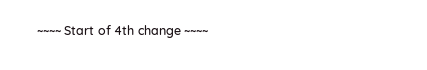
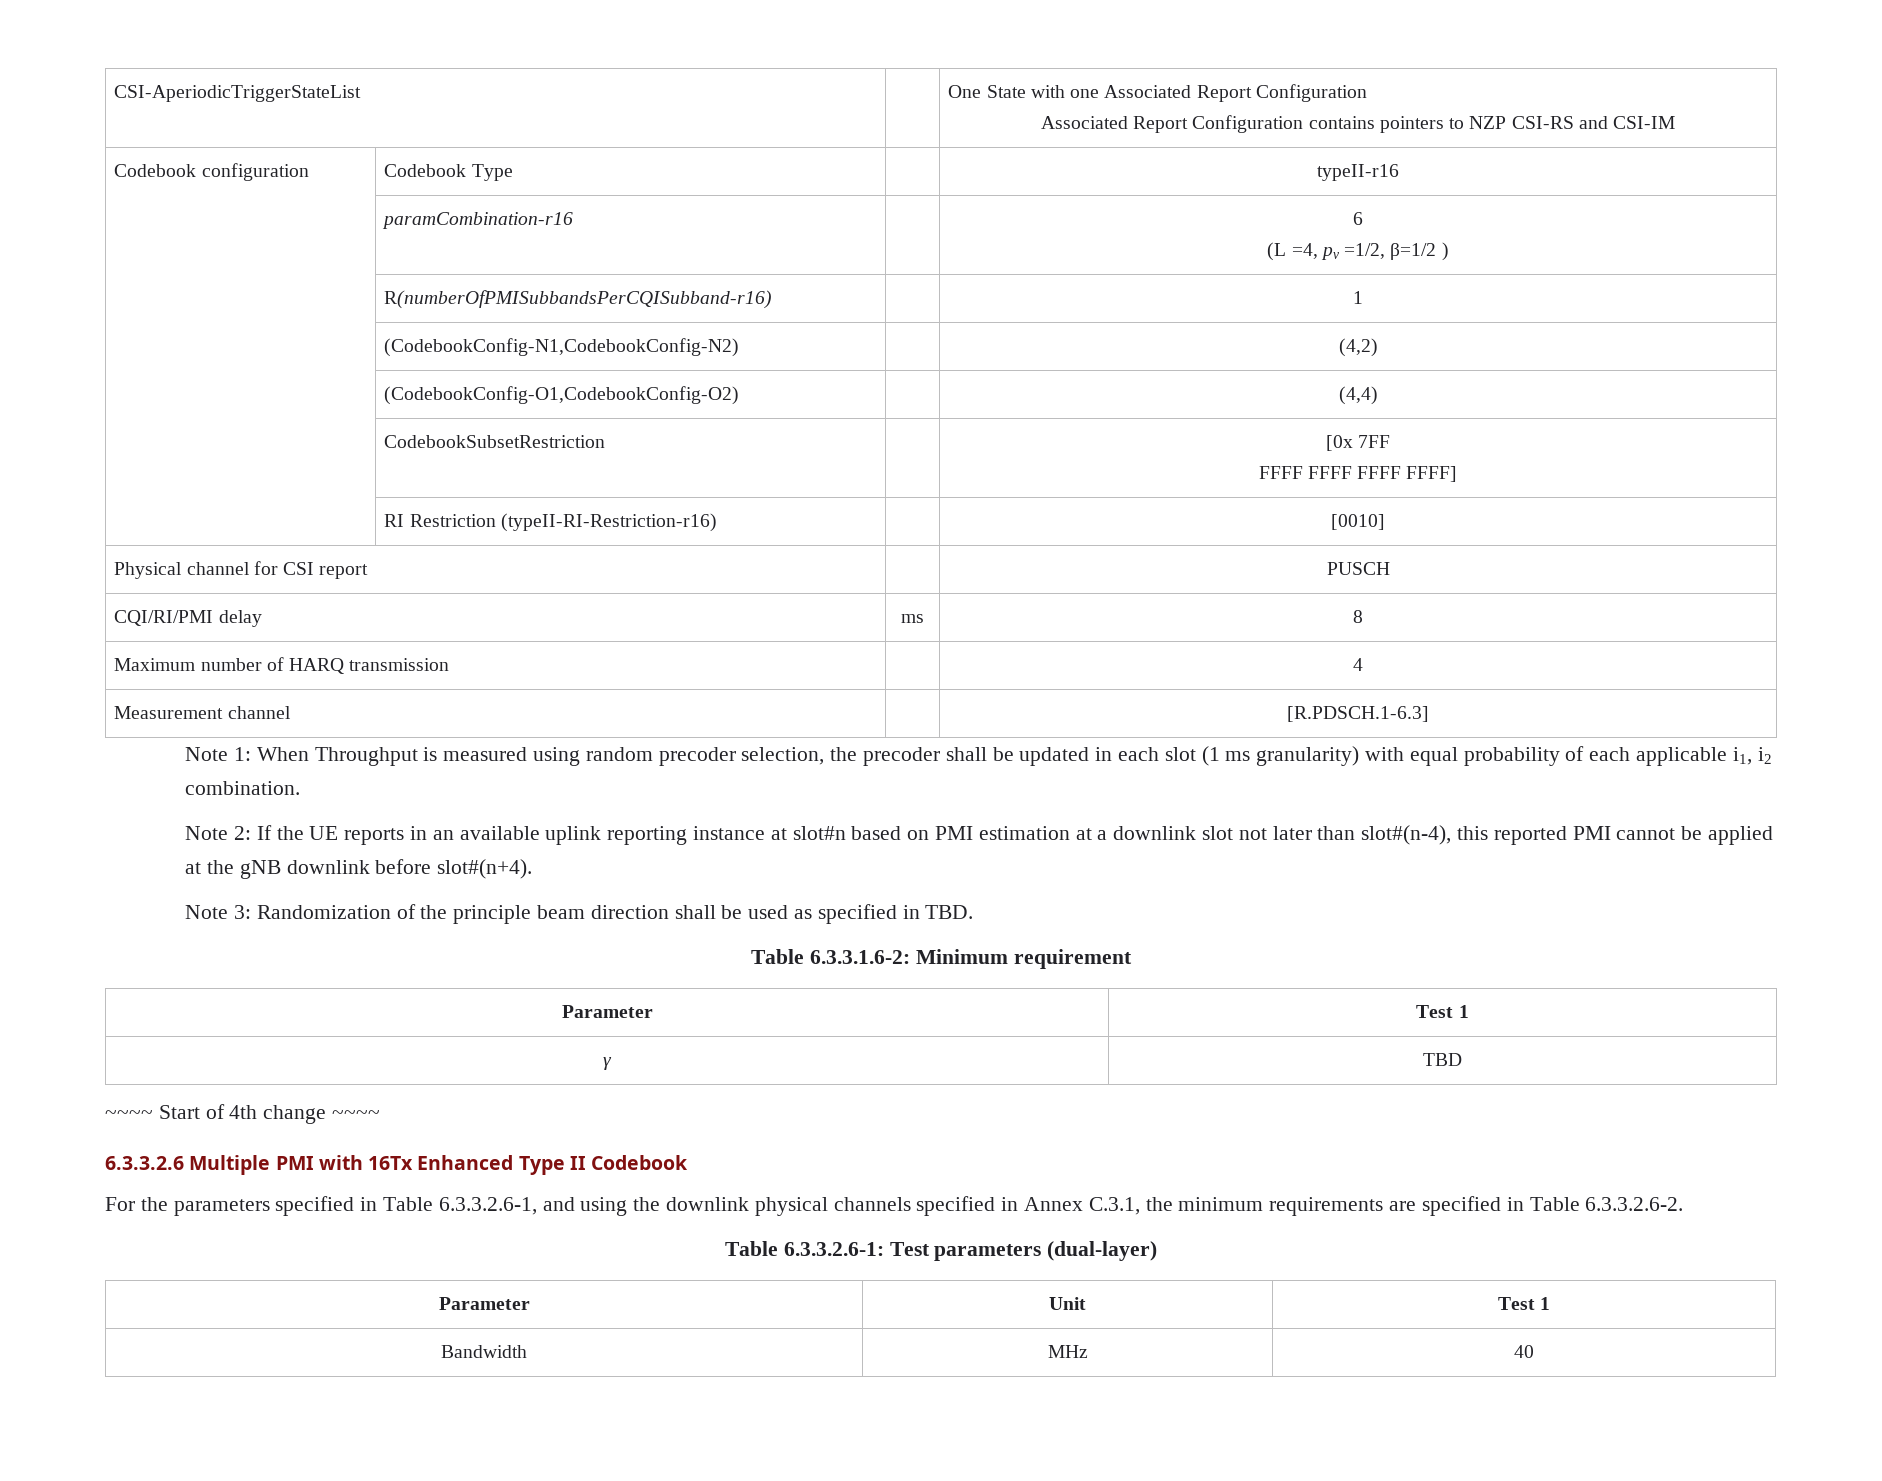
+ CSI-AperiodicTriggerStateList | | One State with one Associated Report Configuration
+ Associated Report Configuration contains pointers to NZP CSI-RS and CSI-IM
+ Codebook configuration | Codebook Type | | typeII-r16
+ | paramCombination-r16 | | 6
+ (L =4, pν =1/2, β=1/2 )
+ | R(numberOfPMISubbandsPerCQISubband-r16) | | 1
+ | (CodebookConfig-N1,CodebookConfig-N2) | | (4,2)
+ | (CodebookConfig-O1,CodebookConfig-O2) | | (4,4)
+ | CodebookSubsetRestriction | | [0x 7FF
+ FFFF FFFF FFFF FFFF]
+ | RI Restriction (typeII-RI-Restriction-r16) | | [0010]
+ Physical channel for CSI report | | PUSCH
+ CQI/RI/PMI delay | ms | 8
+ Maximum number of HARQ transmission | | 4
+ Measurement channel | | [R.PDSCH.1-6.3]
+ Note 1: When Throughput is measured using random precoder selection, the precoder shall be updated in each slot (1 ms granularity) with equal probability of each applicable i1, i2 combination.
+ Note 2: If the UE reports in an available uplink reporting instance at slot#n based on PMI estimation at a downlink slot not later than slot#(n-4), this reported PMI cannot be applied at the gNB downlink before slot#(n+4).
+ Note 3: Randomization of the principle beam direction shall be used as specified in TBD.
+ Table 6.3.3.1.6-2: Minimum requirement
+ Parameter | Test 1
+ γ | TBD
+ 6.3.3.2.6 Multiple PMI with 16Tx Enhanced Type II Codebook
+ For the parameters specified in Table 6.3.3.2.6-1, and using the downlink physical channels specified in Annex C.3.1, the minimum requirements are specified in Table 6.3.3.2.6-2.
+ Table 6.3.3.2.6-1: Test parameters (dual-layer)
+ Parameter | Unit | Test 1
+ Bandwidth | MHz | 40

